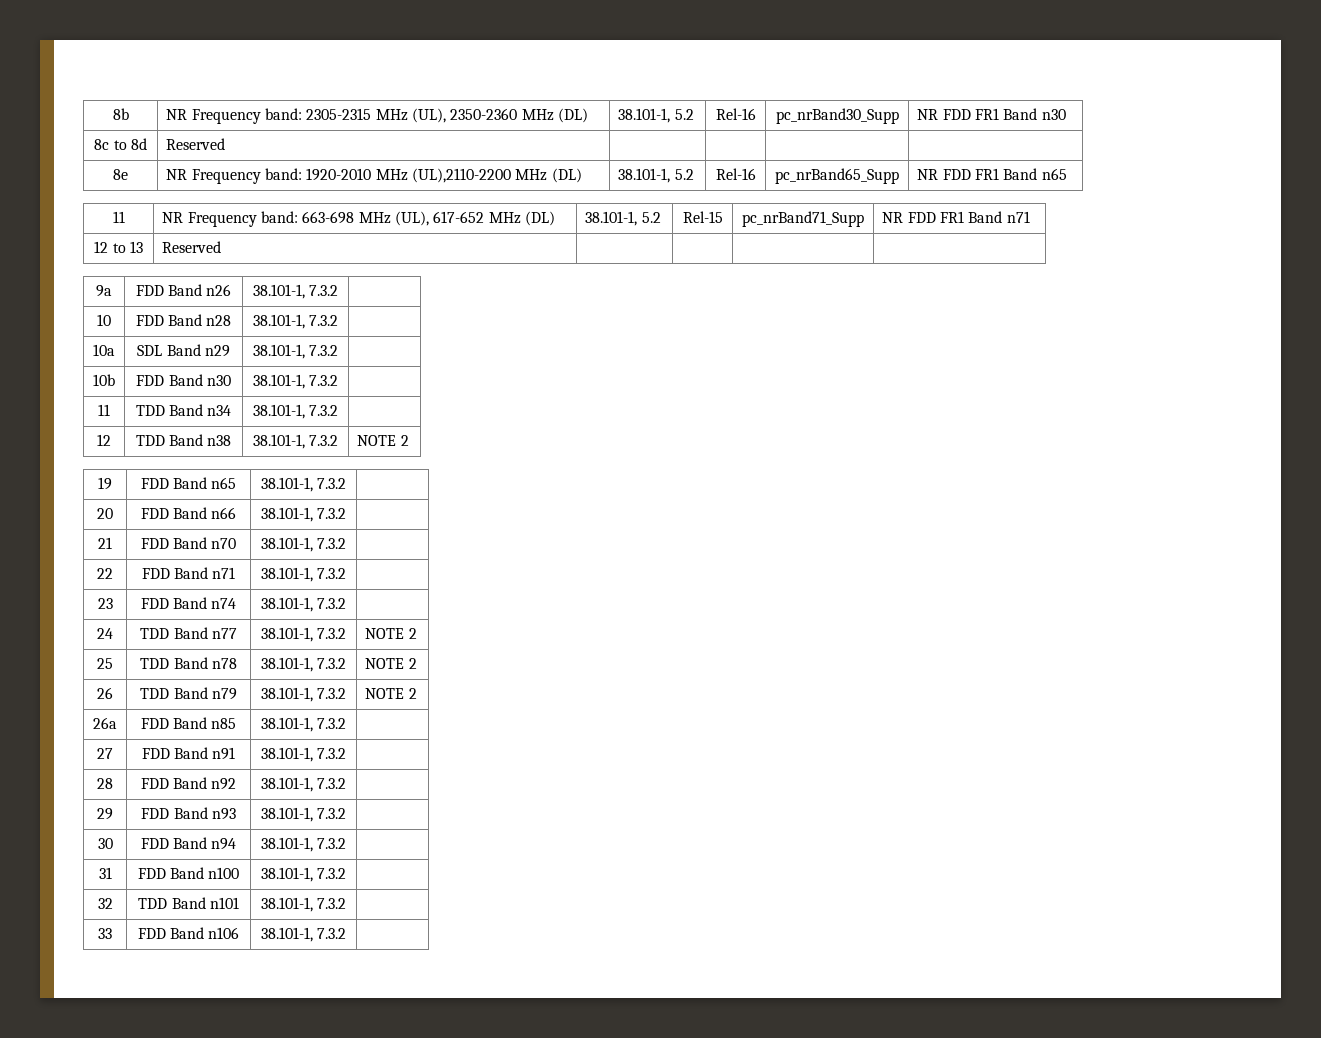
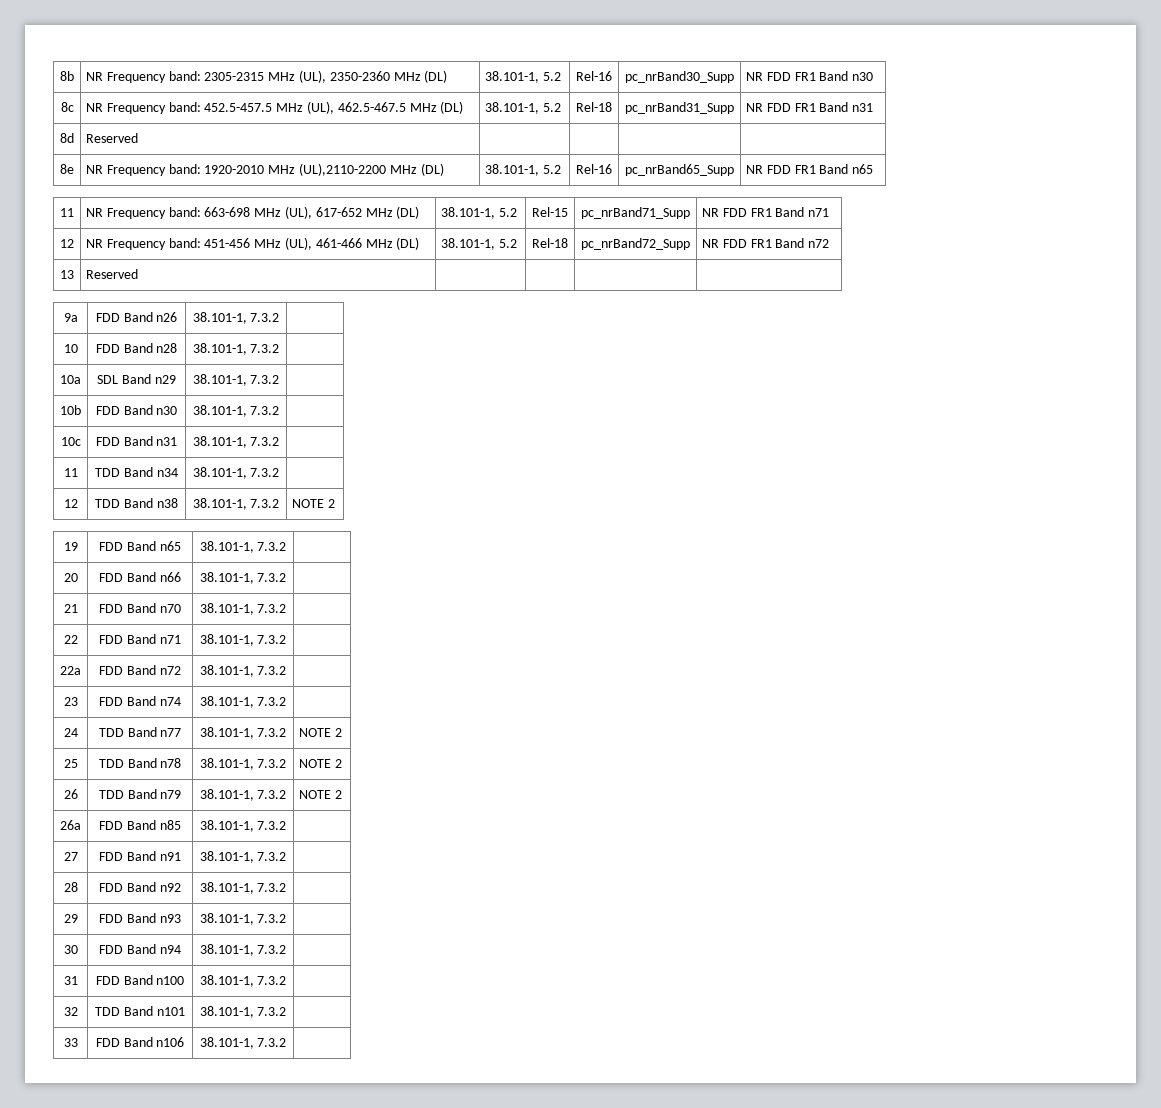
- 8c to 8d | Reserved | | | |
+ 8c | NR Frequency band: 452.5-457.5 MHz (UL), 462.5-467.5 MHz (DL) | 38.101-1, 5.2 | Rel-18 | pc_nrBand31_Supp | NR FDD FR1 Band n31
+ 8d | Reserved | | | |
- 12 to 13 | Reserved | | | |
+ 12 | NR Frequency band: 451-456 MHz (UL), 461-466 MHz (DL) | 38.101-1, 5.2 | Rel-18 | pc_nrBand72_Supp | NR FDD FR1 Band n72
+ 13 | Reserved | | | |
+ 10c | FDD Band n31 | 38.101-1, 7.3.2 |
+ 22a | FDD Band n72 | 38.101-1, 7.3.2 |

